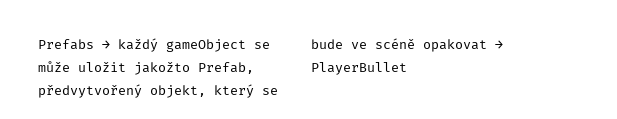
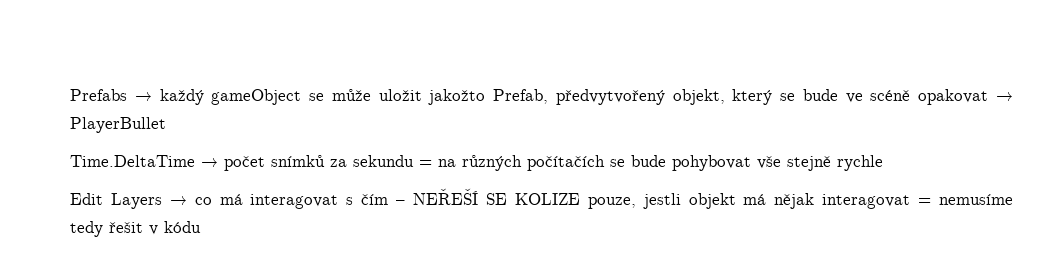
+ Time.DeltaTime → počet snímků za sekundu = na různých počítačích se bude pohybovat vše stejně rychle
+ Edit Layers → co má interagovat s čím – NEŘEŠÍ SE KOLIZE pouze, jestli objekt má nějak interagovat = nemusíme tedy řešit v kódu

